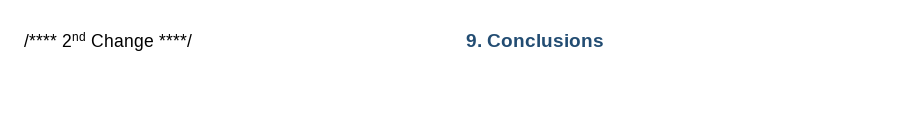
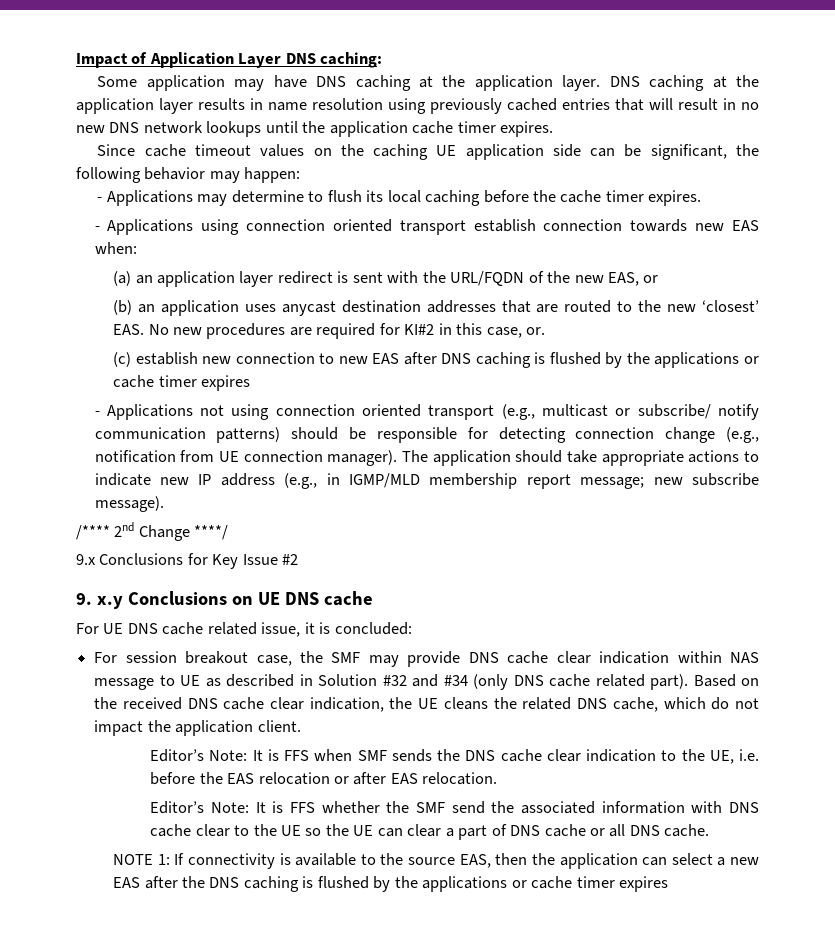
+ Impact of Application Layer DNS caching:
+ Some application may have DNS caching at the application layer. DNS caching at the application layer results in name resolution using previously cached entries that will result in no new DNS network lookups until the application cache timer expires.
+ Since cache timeout values on the caching UE application side can be significant, the following behavior may happen:
+ - Applications may determine to flush its local caching before the cache timer expires.
+ - Applications using connection oriented transport establish connection towards new EAS when:
+ (a) an application layer redirect is sent with the URL/FQDN of the new EAS, or
+ (b) an application uses anycast destination addresses that are routed to the new ‘closest’ EAS. No new procedures are required for KI#2 in this case, or.
+ (c) establish new connection to new EAS after DNS caching is flushed by the applications or cache timer expires
+ - Applications not using connection oriented transport (e.g., multicast or subscribe/ notify communication patterns) should be responsible for detecting connection change (e.g., notification from UE connection manager). The application should take appropriate actions to indicate new IP address (e.g., in IGMP/MLD membership report message; new subscribe message).
  /**** 2nd Change ****/
- 9. Conclusions
+ 9.x Conclusions for Key Issue #2
+ 9. x.y Conclusions on UE DNS cache
+ For UE DNS cache related issue, it is concluded:
+ For session breakout case, the SMF may provide DNS cache clear indication within NAS message to UE as described in Solution #32 and #34 (only DNS cache related part). Based on the received DNS cache clear indication, the UE cleans the related DNS cache, which do not impact the application client.
+ Editor’s Note: It is FFS when SMF sends the DNS cache clear indication to the UE, i.e. before the EAS relocation or after EAS relocation.
+ Editor’s Note: It is FFS whether the SMF send the associated information with DNS cache clear to the UE so the UE can clear a part of DNS cache or all DNS cache.
+ NOTE 1: If connectivity is available to the source EAS, then the application can select a new EAS after the DNS caching is flushed by the applications or cache timer expires

